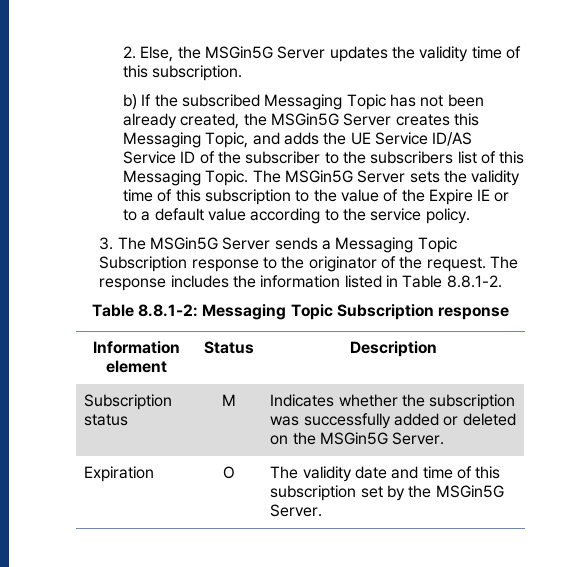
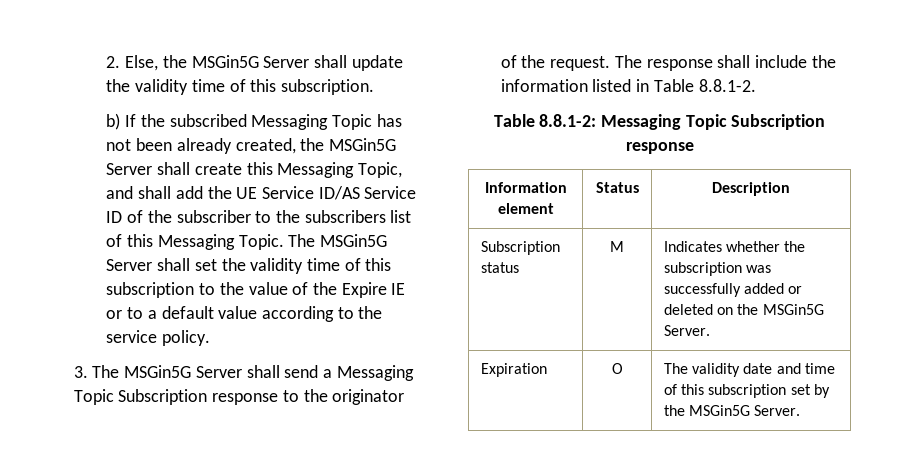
- 2. Else, the MSGin5G Server updates the validity time of this subscription.
+ 2. Else, the MSGin5G Server shall update the validity time of this subscription.
- b) If the subscribed Messaging Topic has not been already created, the MSGin5G Server creates this Messaging Topic, and adds the UE Service ID/AS Service ID of the subscriber to the subscribers list of this Messaging Topic.
+ b) If the subscribed Messaging Topic has not been already created, the MSGin5G Server shall create this Messaging Topic, and shall add the UE Service ID/AS Service ID of the subscriber to the subscribers list of this Messaging Topic.
- The MSGin5G Server sets the validity time of this subscription to the value of the Expire IE or to a default value according to the service policy.
+ The MSGin5G Server shall set the validity time of this subscription to the value of the Expire IE or to a default value according to the service policy.
- 3. The MSGin5G Server sends a Messaging Topic Subscription response to the originator of the request.
+ 3. The MSGin5G Server shall send a Messaging Topic Subscription response to the originator of the request.
- The response includes the information listed in Table 8.8.1-2.
+ The response shall include the information listed in Table 8.8.1-2.

